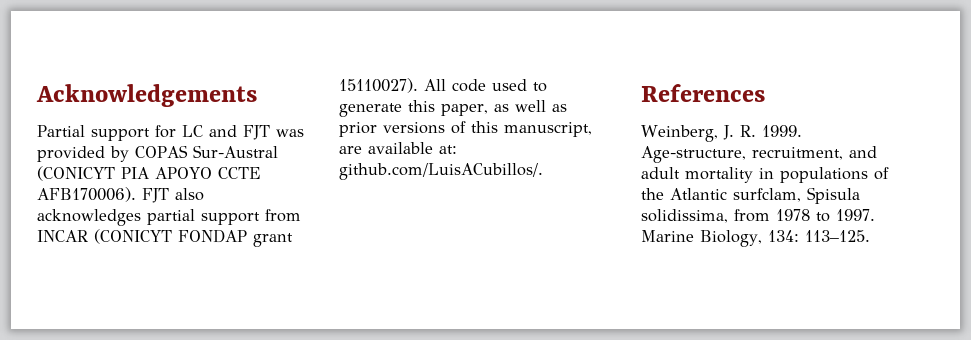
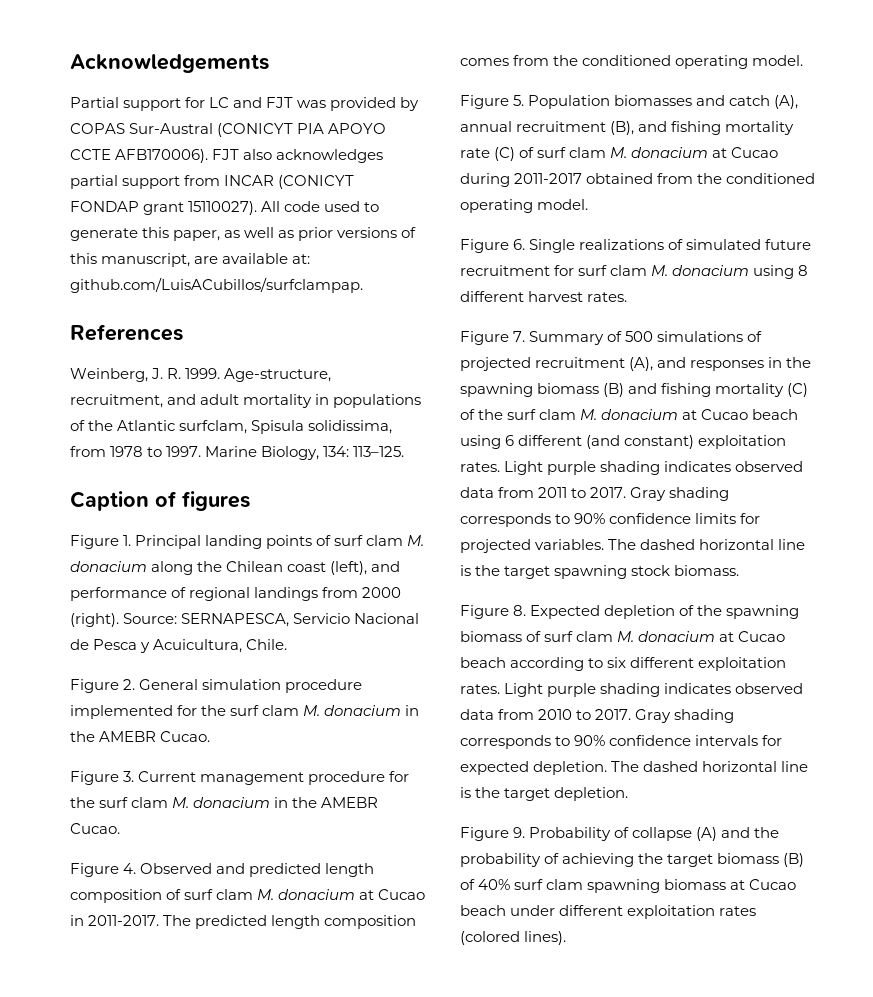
- All code used to generate this paper, as well as prior versions of this manuscript, are available at: github.com/LuisACubillos/.
+ All code used to generate this paper, as well as prior versions of this manuscript, are available at: github.com/LuisACubillos/surfclampap.
+ Caption of figures
+ Figure 1. Principal landing points of surf clam M. donacium along the Chilean coast (left), and performance of regional landings from 2000 (right). Source: SERNAPESCA, Servicio Nacional de Pesca y Acuicultura, Chile.
+ Figure 2. General simulation procedure implemented for the surf clam M. donacium in the AMEBR Cucao.
+ Figure 3. Current management procedure for the surf clam M. donacium in the AMEBR Cucao.
+ Figure 4. Observed and predicted length composition of surf clam M. donacium at Cucao in 2011-2017. The predicted length composition comes from the conditioned operating model.
+ Figure 5. Population biomasses and catch (A), annual recruitment (B), and fishing mortality rate (C) of surf clam M. donacium at Cucao during 2011-2017 obtained from the conditioned operating model.
+ Figure 6. Single realizations of simulated future recruitment for surf clam M. donacium using 8 different harvest rates.
+ Figure 7. Summary of 500 simulations of projected recruitment (A), and responses in the spawning biomass (B) and fishing mortality (C) of the surf clam M. donacium at Cucao beach using 6 different (and constant) exploitation rates. Light purple shading indicates observed data from 2011 to 2017. Gray shading corresponds to 90% confidence limits for projected variables. The dashed horizontal line is the target spawning stock biomass.
+ Figure 8. Expected depletion of the spawning biomass of surf clam M. donacium at Cucao beach according to six different exploitation rates. Light purple shading indicates observed data from 2010 to 2017. Gray shading corresponds to 90% confidence intervals for expected depletion. The dashed horizontal line is the target depletion.
+ Figure 9. Probability of collapse (A) and the probability of achieving the target biomass (B) of 40% surf clam spawning biomass at Cucao beach under different exploitation rates (colored lines).

